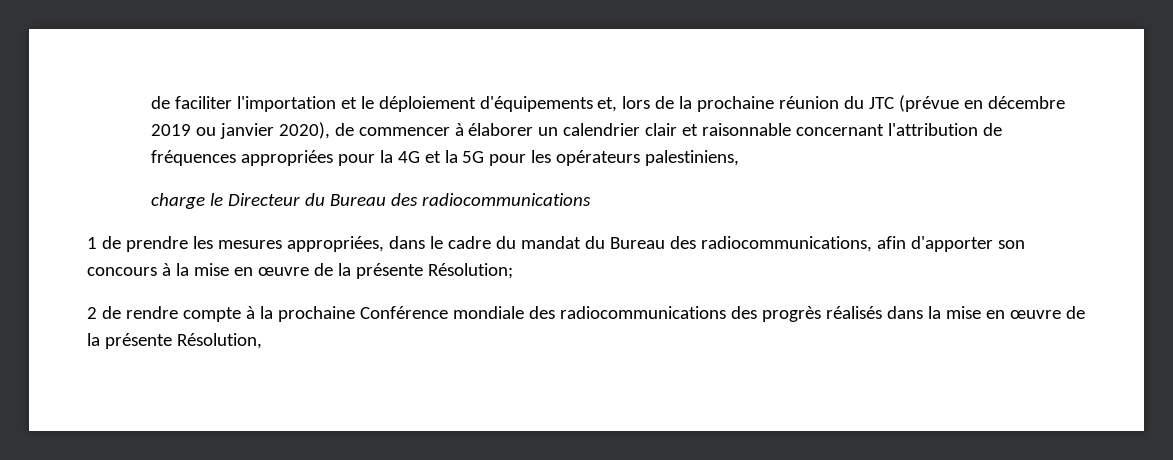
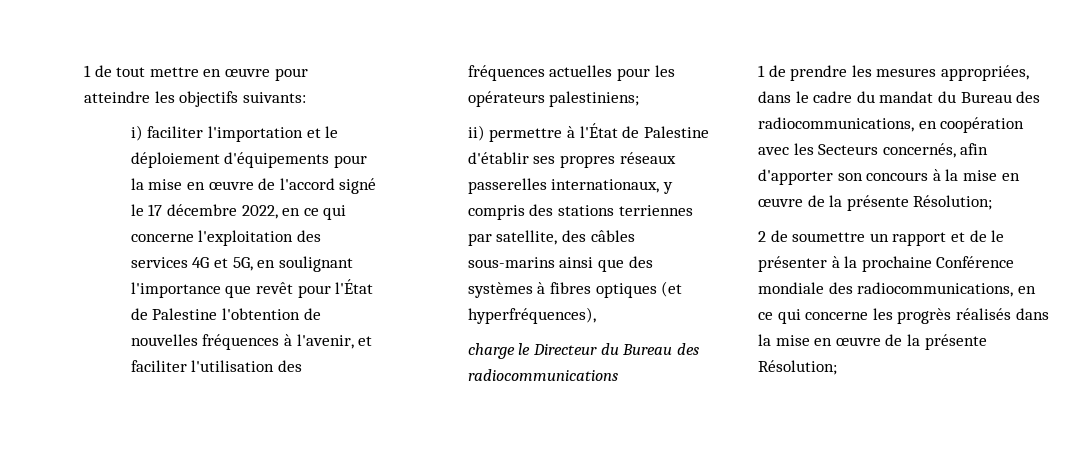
- de faciliter l'importation et le déploiement d'équipements et, lors de la prochaine réunion du JTC (prévue en décembre 2019 ou janvier 2020), de commencer à élaborer un calendrier clair et raisonnable concernant l'attribution de fréquences appropriées pour la 4G et la 5G pour les opérateurs palestiniens,
+ 1 de tout mettre en œuvre pour atteindre les objectifs suivants:
+ i) faciliter l'importation et le déploiement d'équipements pour la mise en œuvre de l'accord signé le 17 décembre 2022, en ce qui concerne l'exploitation des services 4G et 5G, en soulignant l'importance que revêt pour l'État de Palestine l'obtention de nouvelles fréquences à l'avenir, et faciliter l'utilisation des fréquences actuelles pour les opérateurs palestiniens;
+ ii) permettre à l'État de Palestine d'établir ses propres réseaux passerelles internationaux, y compris des stations terriennes par satellite, des câbles sous-marins ainsi que des systèmes à fibres optiques (et hyperfréquences),
- 1 de prendre les mesures appropriées, dans le cadre du mandat du Bureau des radiocommunications, afin d'apporter son concours à la mise en œuvre de la présente Résolution;
+ 1 de prendre les mesures appropriées, dans le cadre du mandat du Bureau des radiocommunications, en coopération avec les Secteurs concernés, afin d'apporter son concours à la mise en œuvre de la présente Résolution;
- 2 de rendre compte à la prochaine Conférence mondiale des radiocommunications des progrès réalisés dans la mise en œuvre de la présente Résolution,
+ 2 de soumettre un rapport et de le présenter à la prochaine Conférence mondiale des radiocommunications, en ce qui concerne les progrès réalisés dans la mise en œuvre de la présente Résolution;

